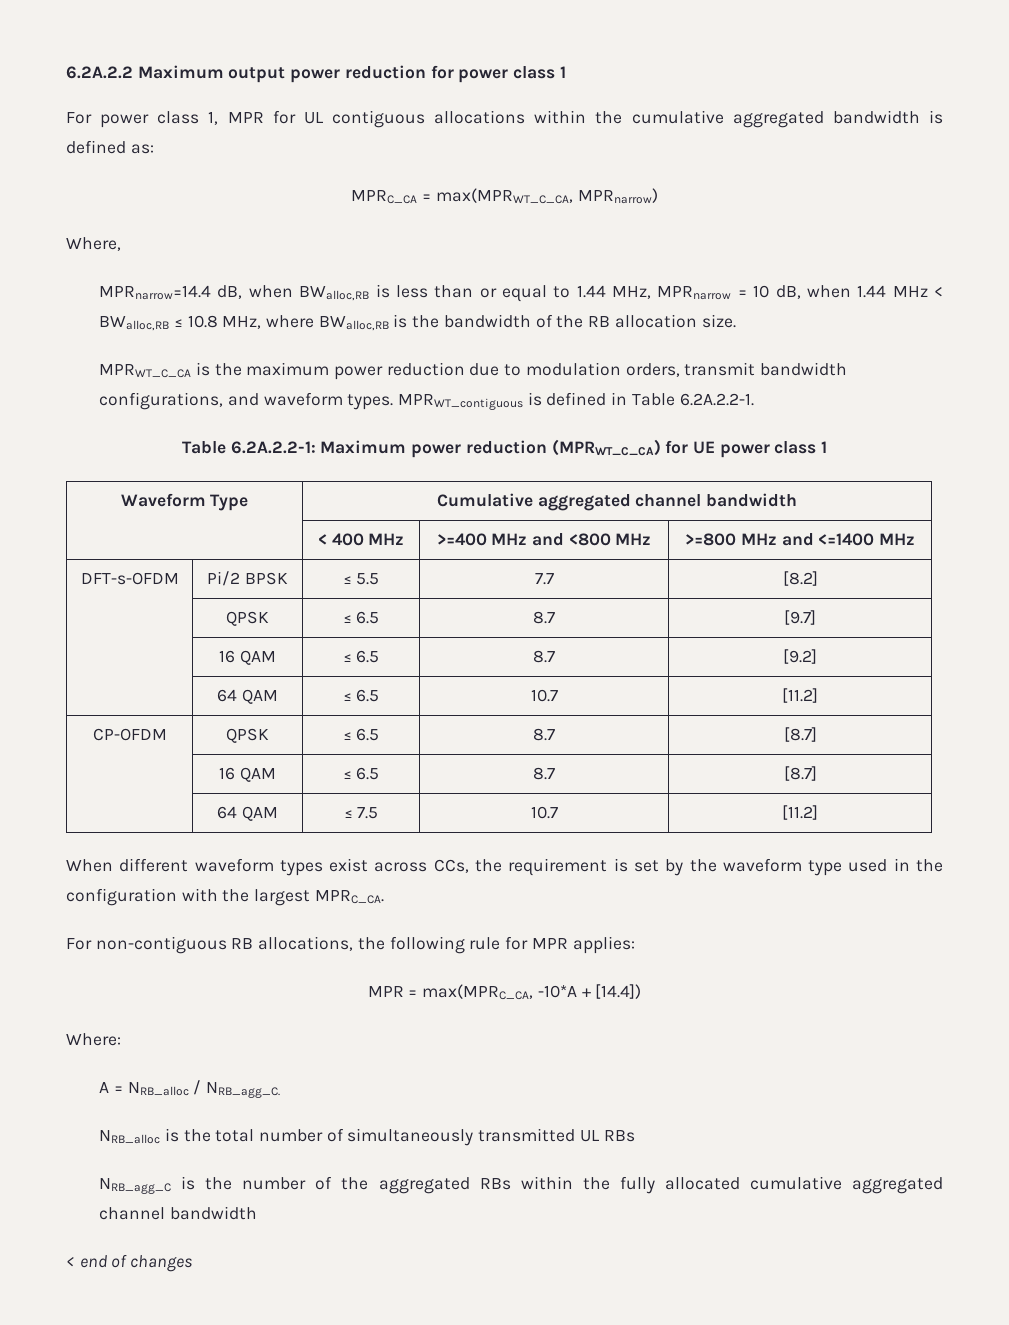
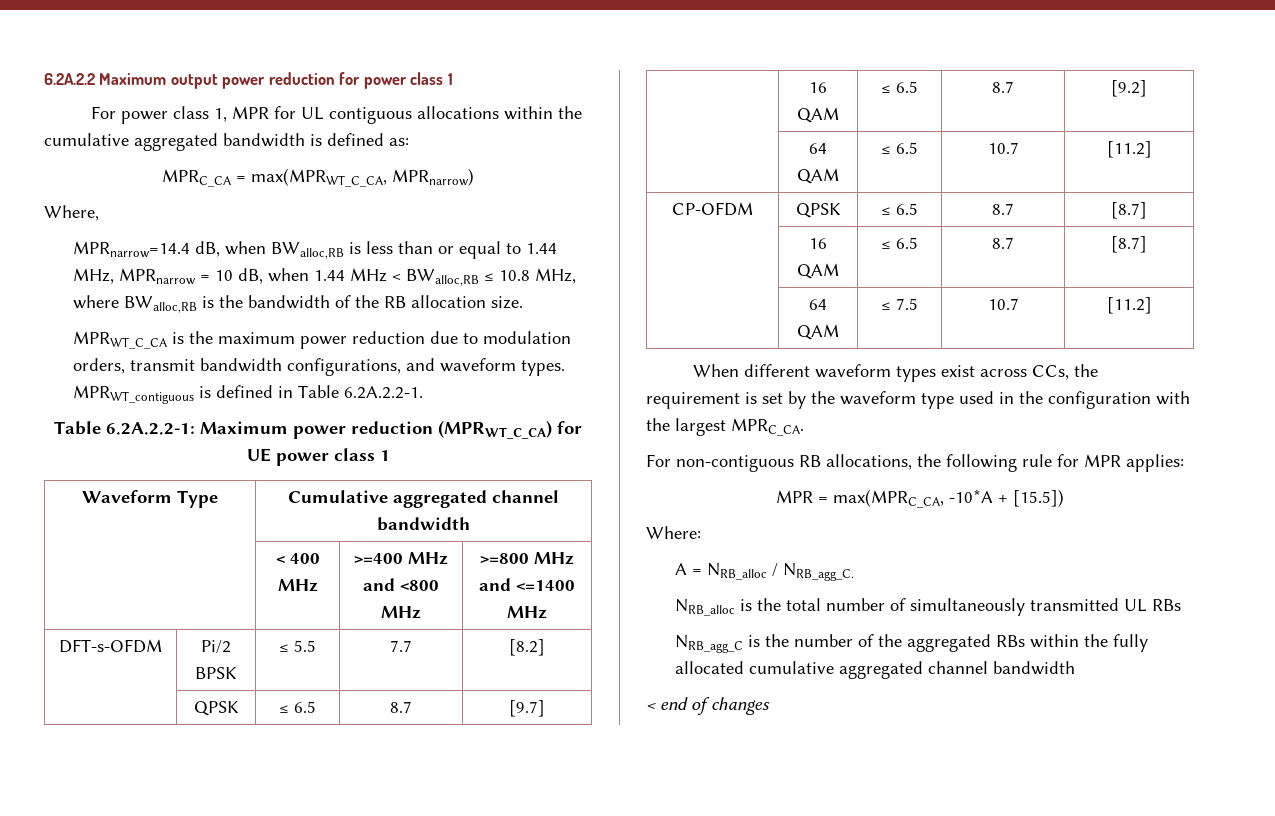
- MPR = max(MPRC_CA, -10*A + [14.4])
+ MPR = max(MPRC_CA, -10*A + [15.5])

